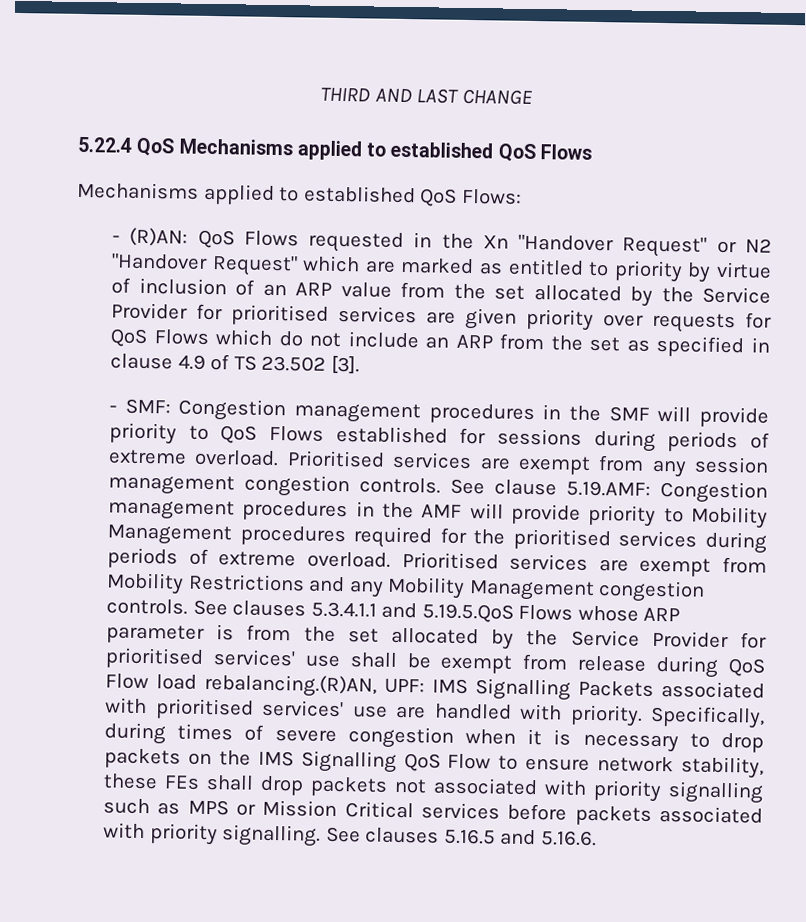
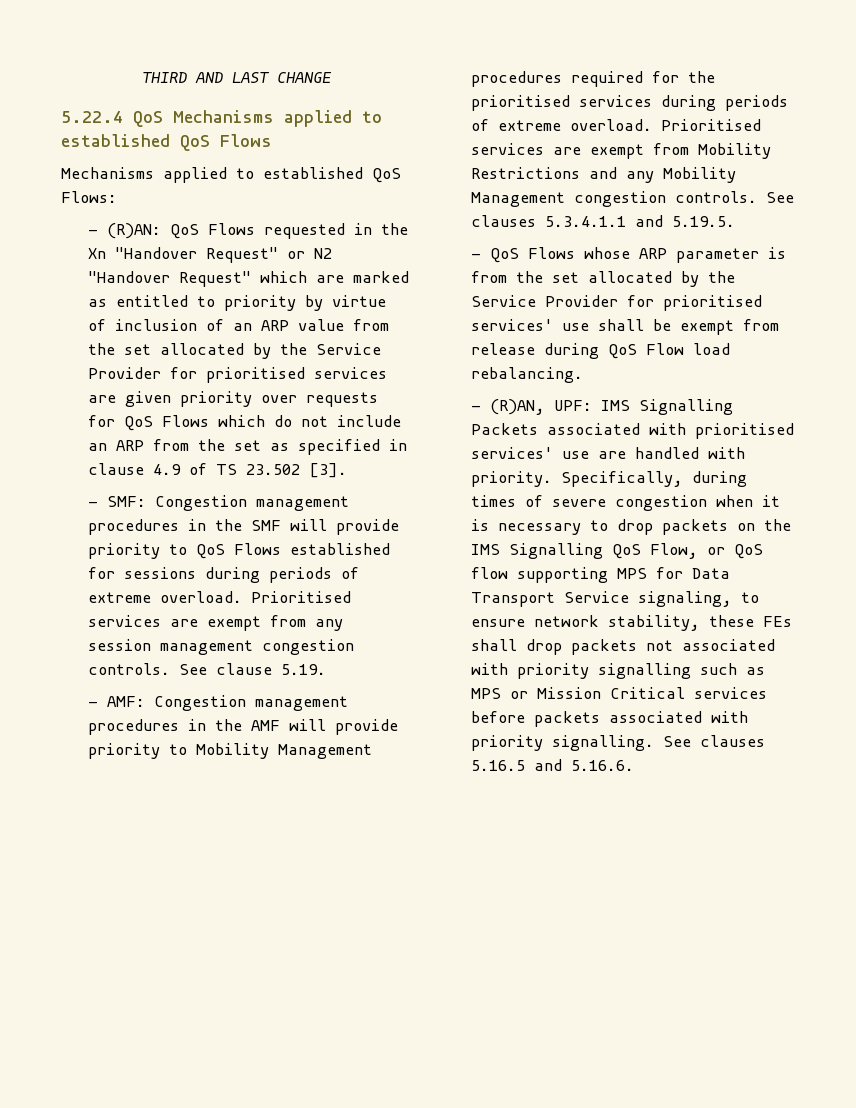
- See clause 5.19.AMF: Congestion management procedures in the AMF will provide priority to Mobility Management procedures required for the prioritised services during periods of extreme overload.
+ See clause 5.19.
+ - AMF: Congestion management procedures in the AMF will provide priority to Mobility Management procedures required for the prioritised services during periods of extreme overload.
- See clauses 5.3.4.1.1 and 5.19.5.QoS Flows whose ARP parameter is from the set allocated by the Service Provider for prioritised services' use shall be exempt from release during QoS Flow load rebalancing.(R)AN, UPF: IMS Signalling Packets associated with prioritised services' use are handled with priority.
+ See clauses 5.3.4.1.1 and 5.19.5.
+ - QoS Flows whose ARP parameter is from the set allocated by the Service Provider for prioritised services' use shall be exempt from release during QoS Flow load rebalancing.
+ - (R)AN, UPF: IMS Signalling Packets associated with prioritised services' use are handled with priority.
- Specifically, during times of severe congestion when it is necessary to drop packets on the IMS Signalling QoS Flow to ensure network stability, these FEs shall drop packets not associated with priority signalling such as MPS or Mission Critical services before packets associated with priority signalling.
+ Specifically, during times of severe congestion when it is necessary to drop packets on the IMS Signalling QoS Flow, or QoS flow supporting MPS for Data Transport Service signaling, to ensure network stability, these FEs shall drop packets not associated with priority signalling such as MPS or Mission Critical services before packets associated with priority signalling.

